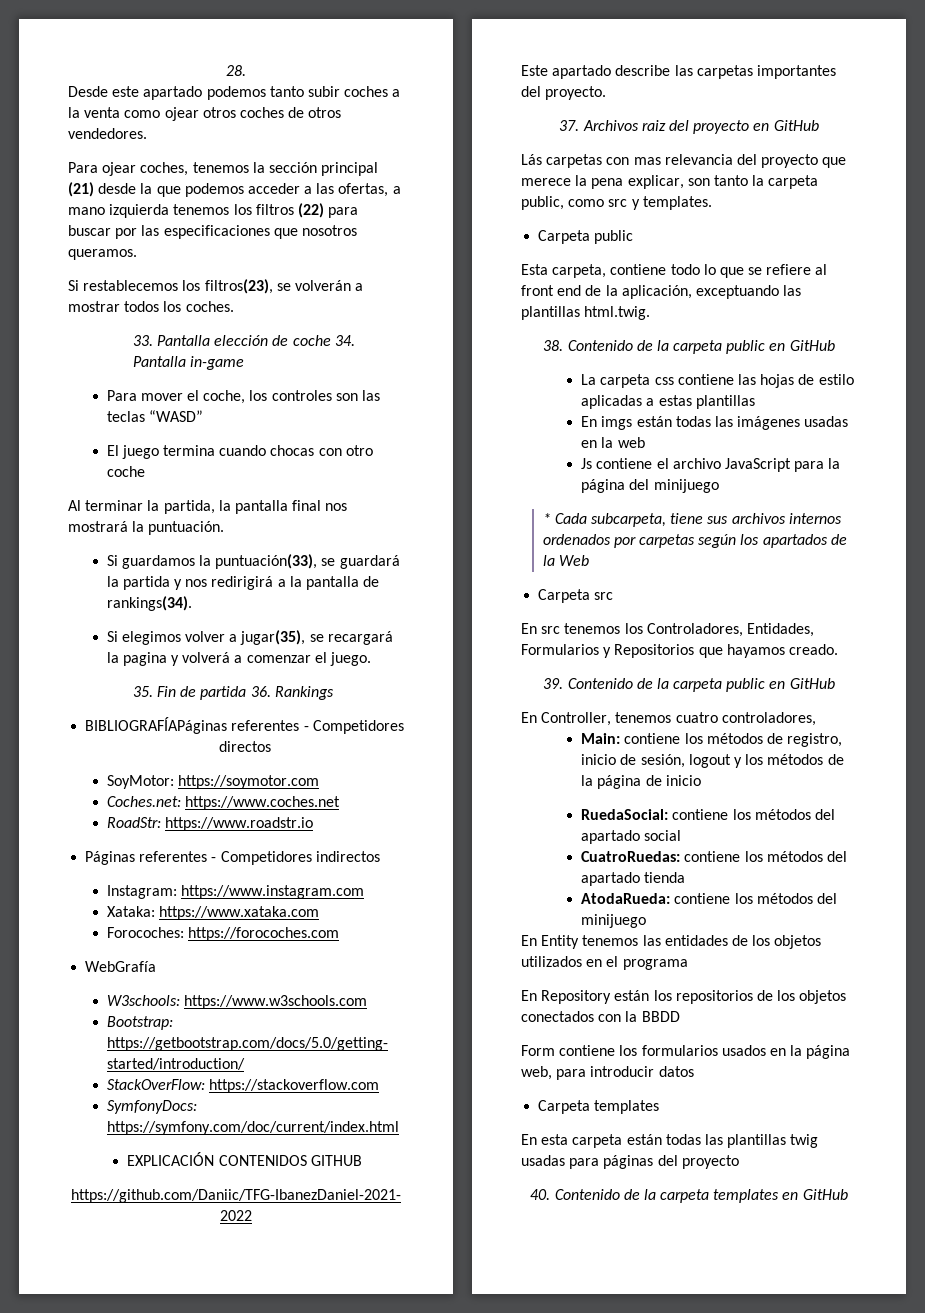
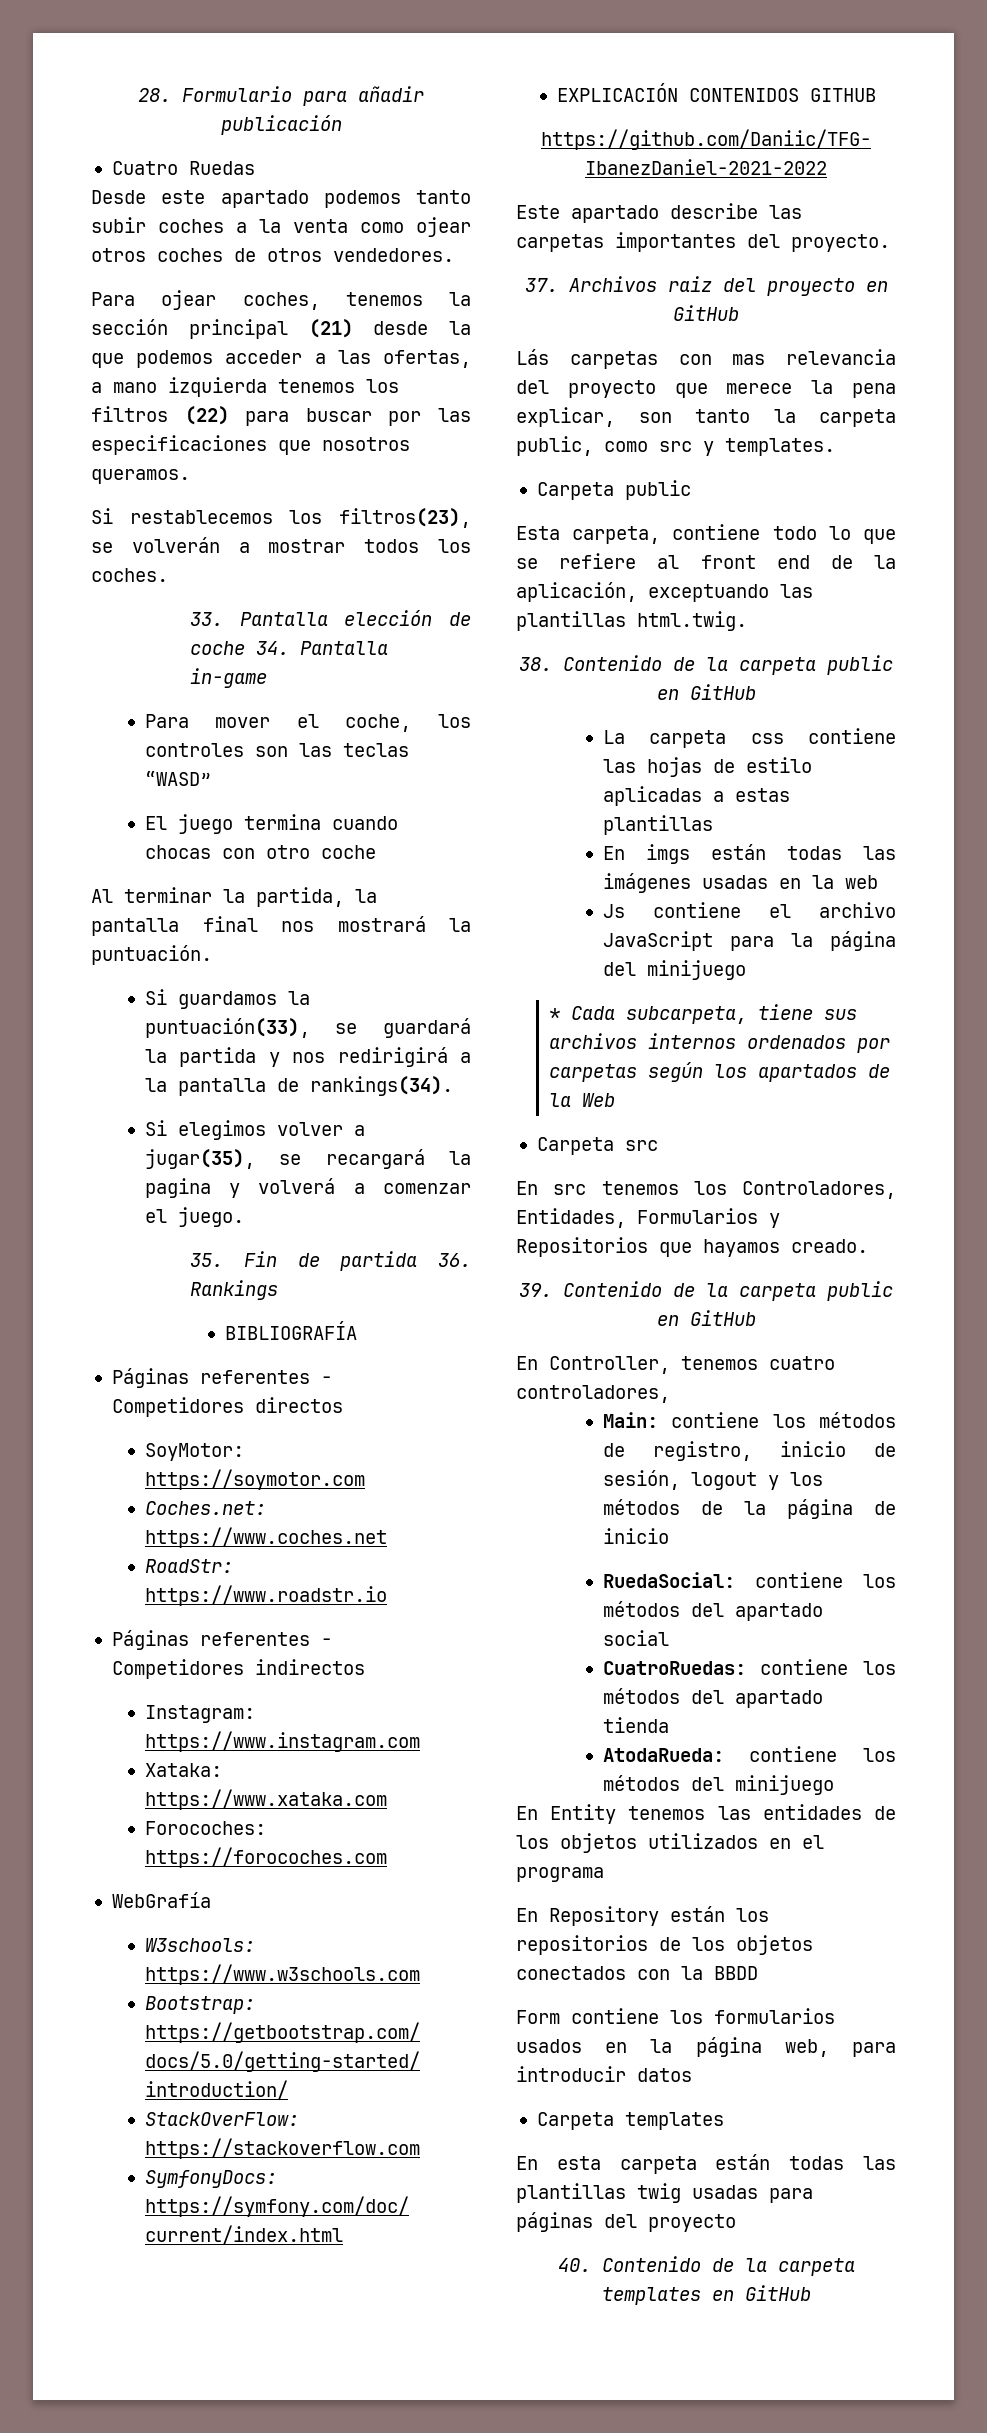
- 28.
+ 28. Formulario para añadir publicación
+ Cuatro Ruedas
- BIBLIOGRAFÍAPáginas referentes - Competidores directos
+ BIBLIOGRAFÍA
+ Páginas referentes - Competidores directos

